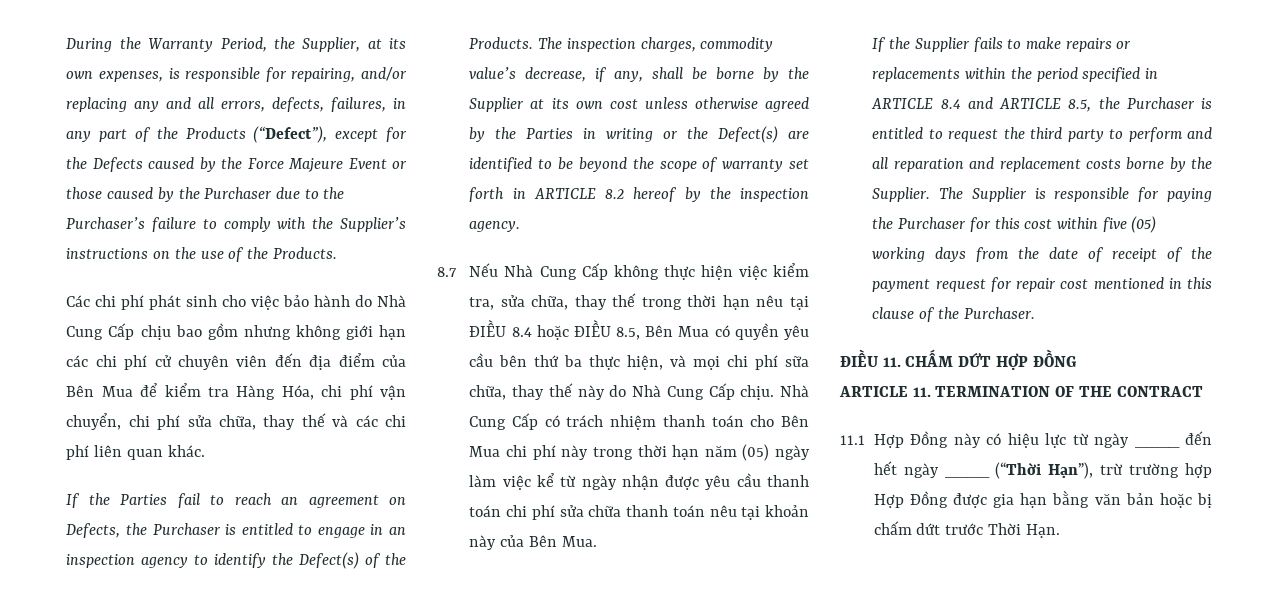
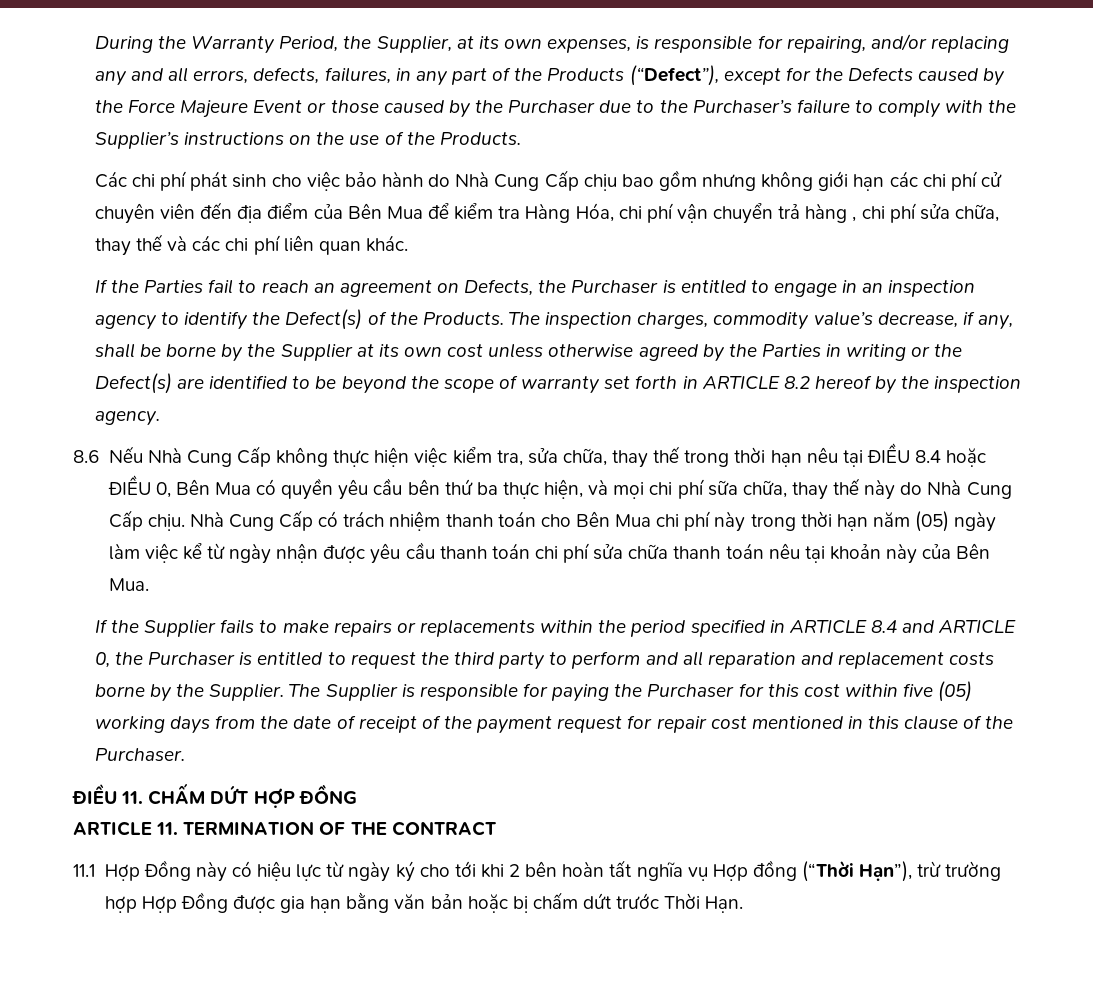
- Các chi phí phát sinh cho việc bảo hành do Nhà Cung Cấp chịu bao gồm nhưng không giới hạn các chi phí cử chuyên viên đến địa điểm của Bên Mua để kiểm tra Hàng Hóa, chi phí vận chuyển, chi phí sửa chữa, thay thế và các chi phí liên quan khác.
+ Các chi phí phát sinh cho việc bảo hành do Nhà Cung Cấp chịu bao gồm nhưng không giới hạn các chi phí cử chuyên viên đến địa điểm của Bên Mua để kiểm tra Hàng Hóa, chi phí vận chuyển trả hàng , chi phí sửa chữa, thay thế và các chi phí liên quan khác.
- 8.7 Nếu Nhà Cung Cấp không thực hiện việc kiểm tra, sửa chữa, thay thế trong thời hạn nêu tại ĐIỀU 8.4 hoặc ĐIỀU 8.5, Bên Mua có quyền yêu cầu bên thứ ba thực hiện, và mọi chi phí sữa chữa, thay thế này do Nhà Cung Cấp chịu.
+ 8.6 Nếu Nhà Cung Cấp không thực hiện việc kiểm tra, sửa chữa, thay thế trong thời hạn nêu tại ĐIỀU 8.4 hoặc ĐIỀU 0, Bên Mua có quyền yêu cầu bên thứ ba thực hiện, và mọi chi phí sữa chữa, thay thế này do Nhà Cung Cấp chịu.
- If the Supplier fails to make repairs or replacements within the period specified in ARTICLE 8.4 and ARTICLE 8.5, the Purchaser is entitled to request the third party to perform and all reparation and replacement costs borne by the Supplier.
+ If the Supplier fails to make repairs or replacements within the period specified in ARTICLE 8.4 and ARTICLE 0, the Purchaser is entitled to request the third party to perform and all reparation and replacement costs borne by the Supplier.
- 11.1 Hợp Đồng này có hiệu lực từ ngày ____ đến hết ngày ____ (“Thời Hạn”), trừ trường hợp Hợp Đồng được gia hạn bằng văn bản hoặc bị chấm dứt trước Thời Hạn.
+ 11.1 Hợp Đồng này có hiệu lực từ ngày ký cho tới khi 2 bên hoàn tất nghĩa vụ Hợp đồng (“Thời Hạn”), trừ trường hợp Hợp Đồng được gia hạn bằng văn bản hoặc bị chấm dứt trước Thời Hạn.

